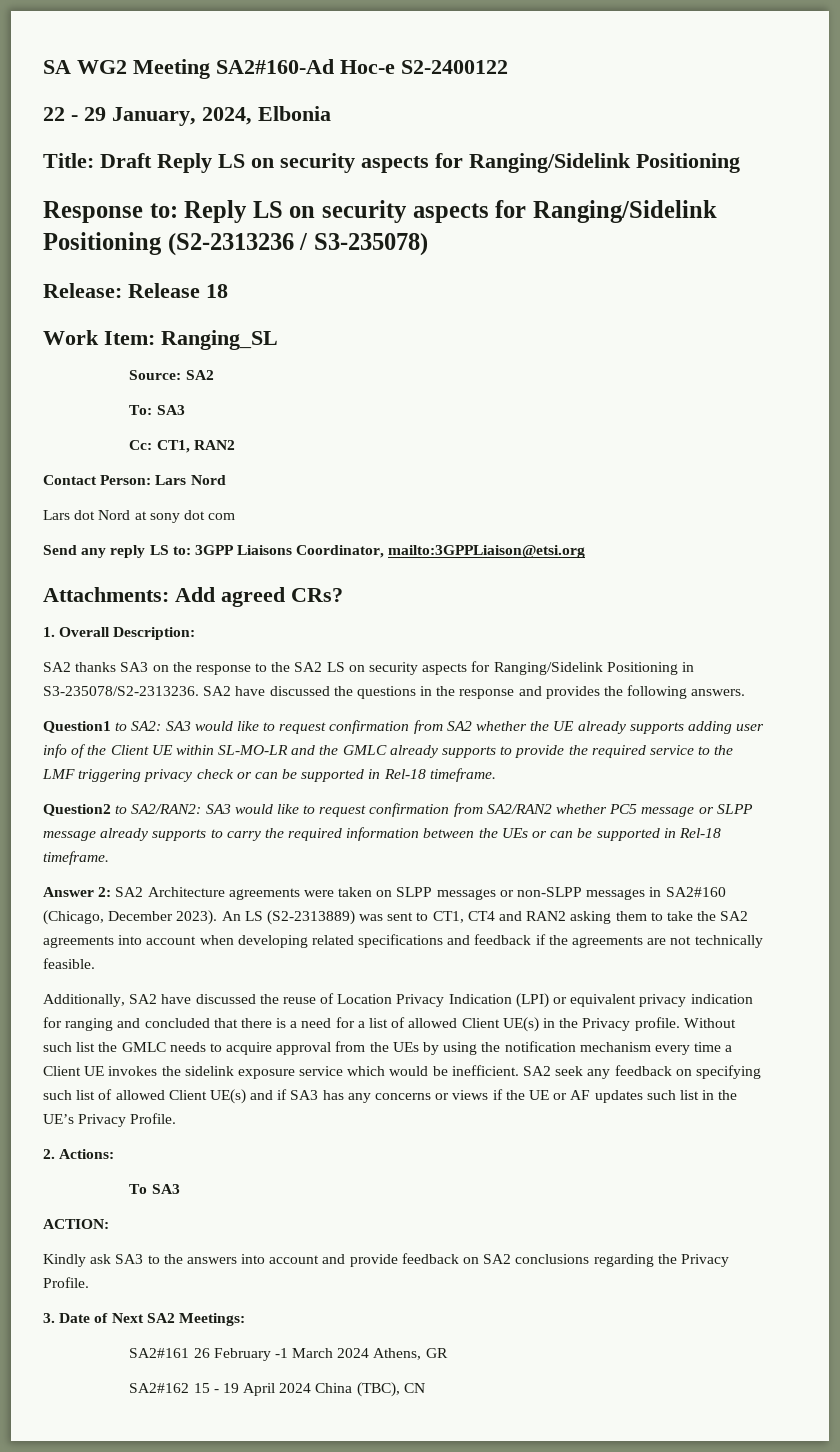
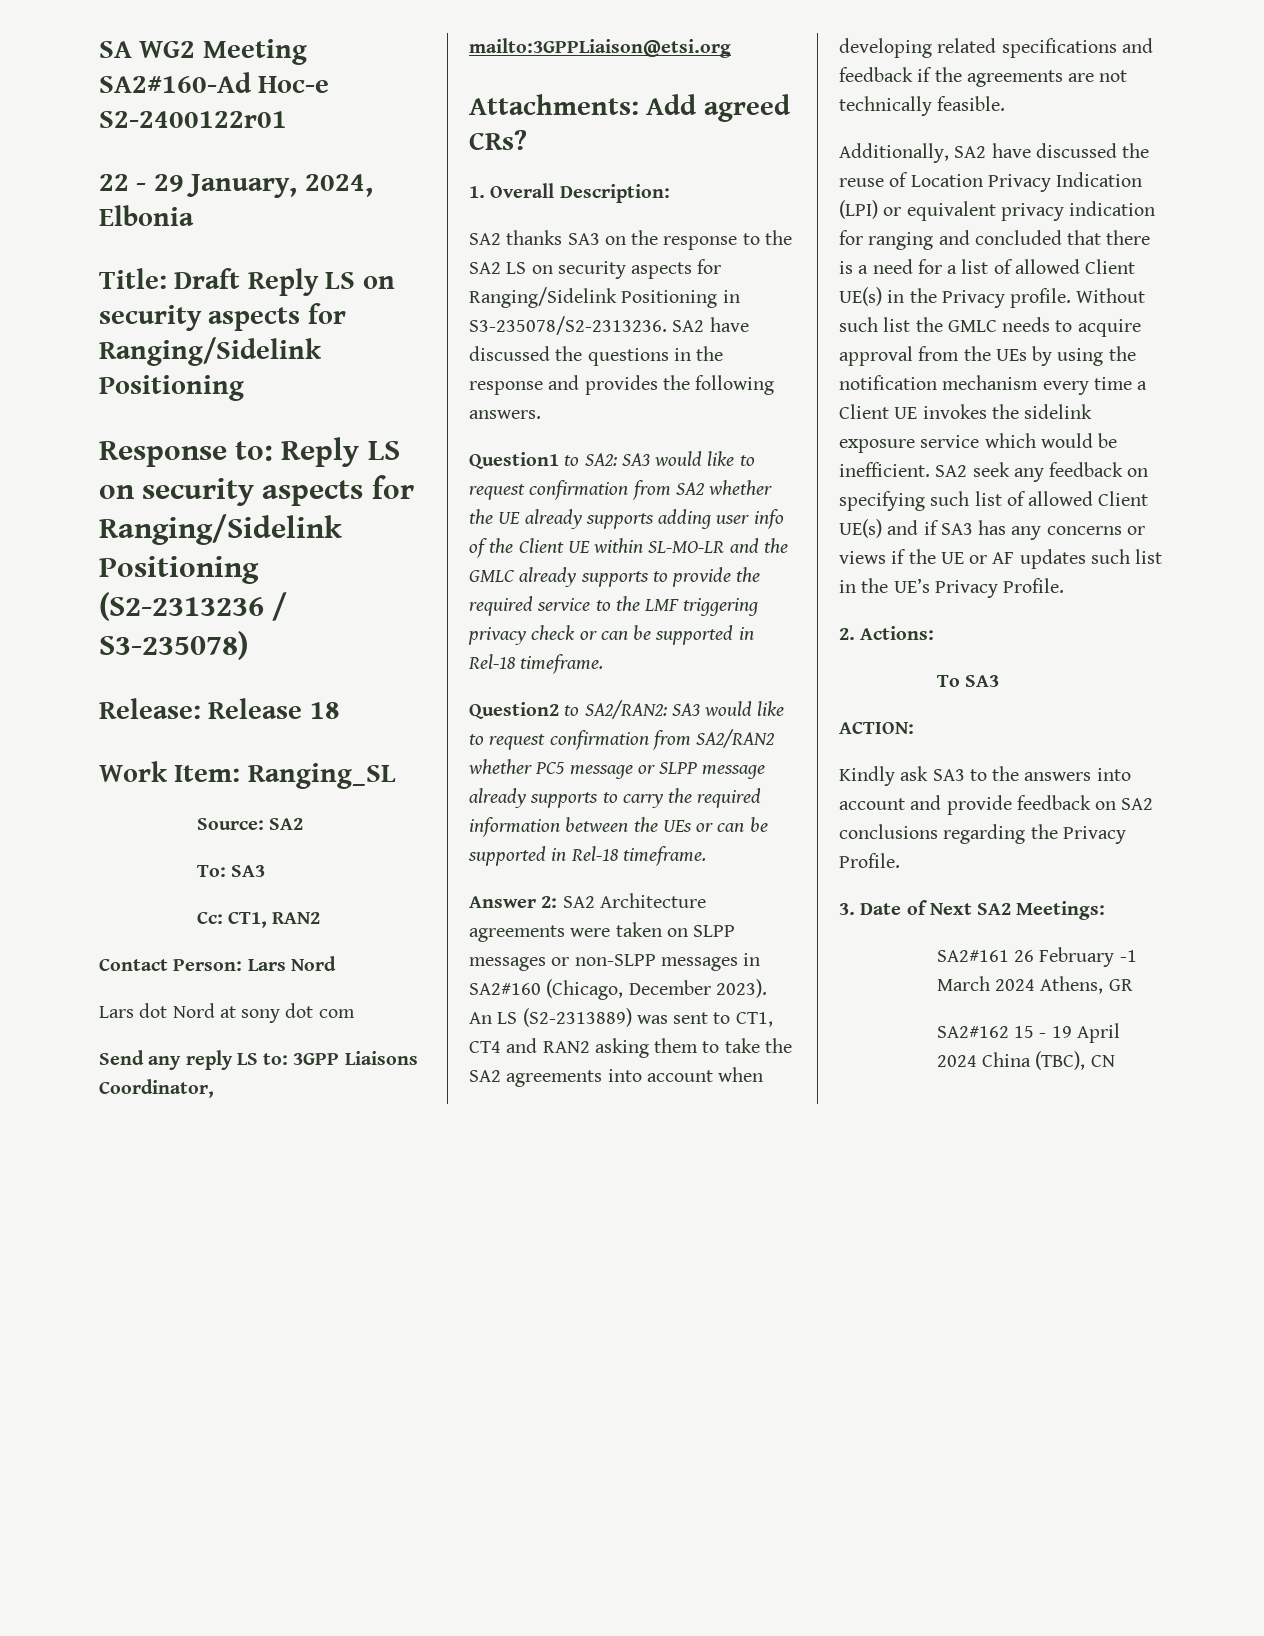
- SA WG2 Meeting SA2#160-Ad Hoc-e S2-2400122
+ SA WG2 Meeting SA2#160-Ad Hoc-e S2-2400122r01

